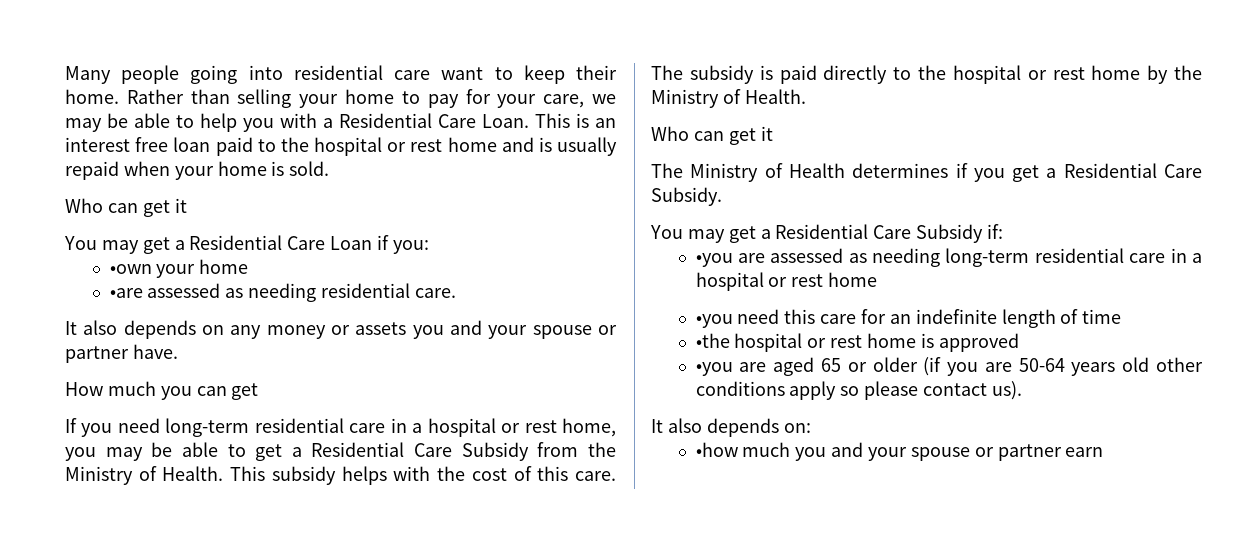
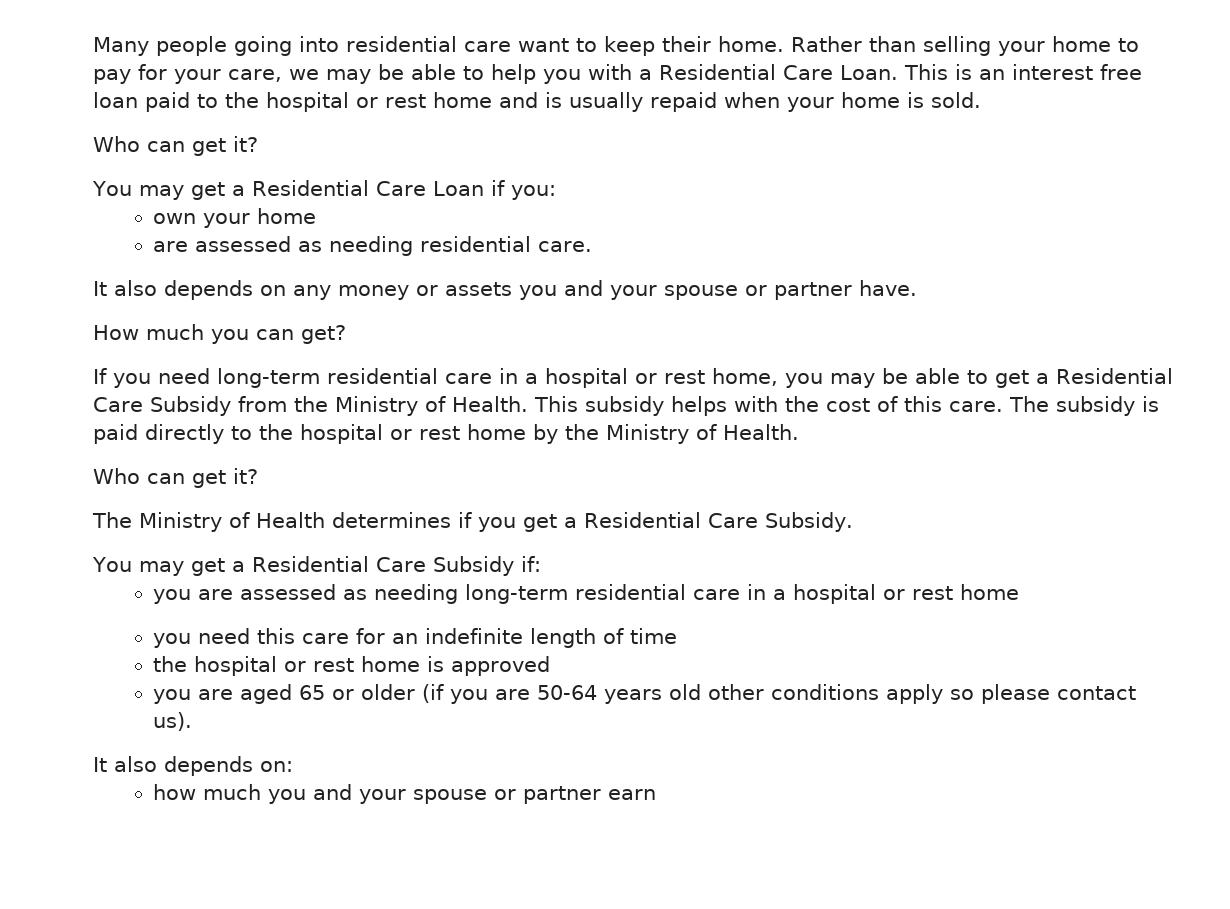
  This is an interest free loan paid to the hospital or rest home and is usually repaid when your home is sold.
- Who can get it
+ Who can get it?
- •own your home
+ own your home
- •are assessed as needing residential care.
+ are assessed as needing residential care.
- How much you can get
+ How much you can get?
  The subsidy is paid directly to the hospital or rest home by the Ministry of Health.
- Who can get it
+ Who can get it?
- •you are assessed as needing long-term residential care in a hospital or rest home
+ you are assessed as needing long-term residential care in a hospital or rest home
- •you need this care for an indefinite length of time
+ you need this care for an indefinite length of time
- •the hospital or rest home is approved
+ the hospital or rest home is approved
- •you are aged 65 or older (if you are 50-64 years old other conditions apply so please contact us).
+ you are aged 65 or older (if you are 50-64 years old other conditions apply so please contact us).
- •how much you and your spouse or partner earn
+ how much you and your spouse or partner earn

